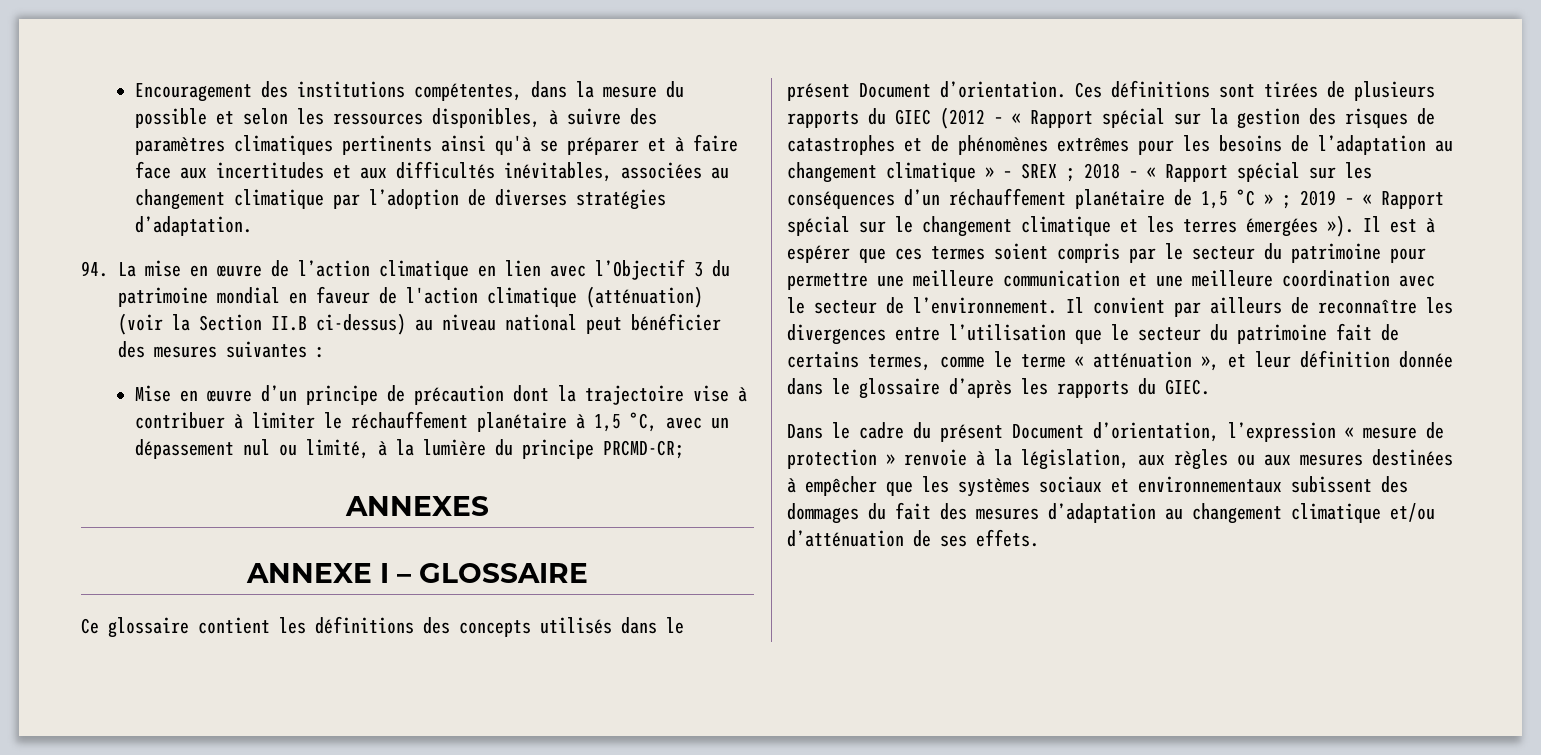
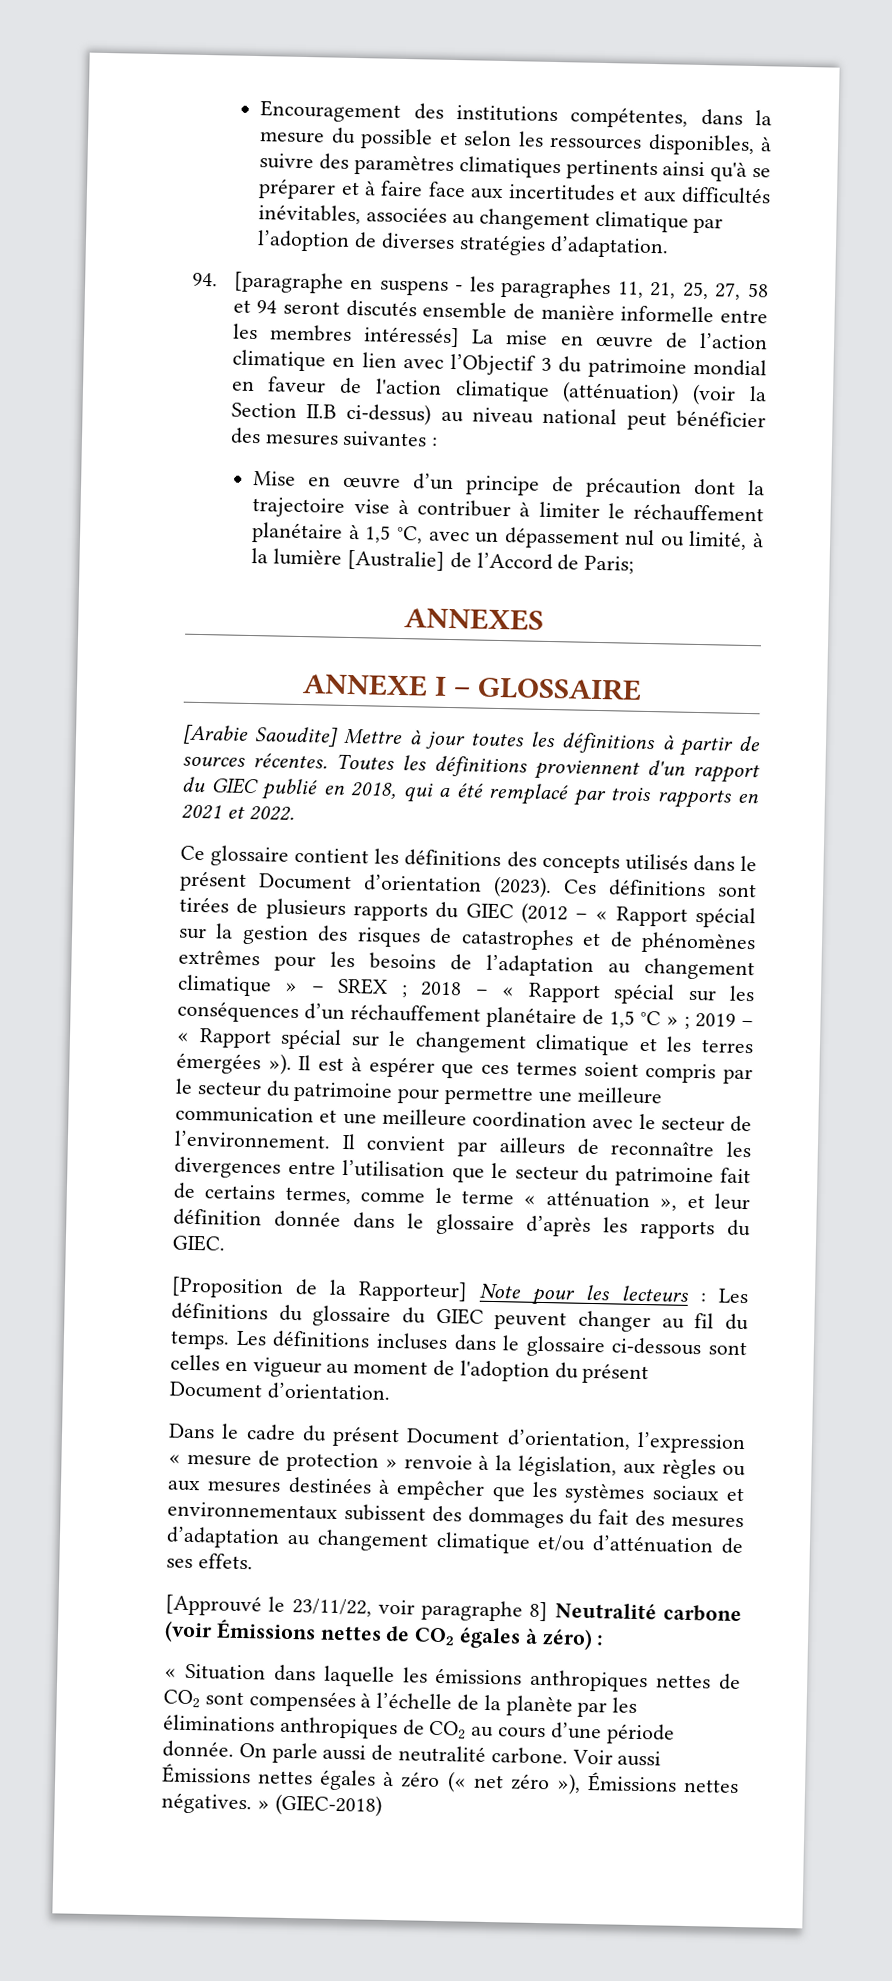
- 94. La mise en œuvre de l’action climatique en lien avec l’Objectif 3 du patrimoine mondial en faveur de l'action climatique (atténuation) (voir la Section II.B ci-dessus) au niveau national peut bénéficier des mesures suivantes :
+ 94. [paragraphe en suspens - les paragraphes 11, 21, 25, 27, 58 et 94 seront discutés ensemble de manière informelle entre les membres intéressés] La mise en œuvre de l’action climatique en lien avec l’Objectif 3 du patrimoine mondial en faveur de l'action climatique (atténuation) (voir la Section II.B ci-dessus) au niveau national peut bénéficier des mesures suivantes :
- Mise en œuvre d’un principe de précaution dont la trajectoire vise à contribuer à limiter le réchauffement planétaire à 1,5 °C, avec un dépassement nul ou limité, à la lumière du principe PRCMD-CR;
+ Mise en œuvre d’un principe de précaution dont la trajectoire vise à contribuer à limiter le réchauffement planétaire à 1,5 °C, avec un dépassement nul ou limité, à la lumière [Australie] de l’Accord de Paris;
+ [Arabie Saoudite] Mettre à jour toutes les définitions à partir de sources récentes. Toutes les définitions proviennent d'un rapport du GIEC publié en 2018, qui a été remplacé par trois rapports en 2021 et 2022.
- Ce glossaire contient les définitions des concepts utilisés dans le présent Document d’orientation.
+ Ce glossaire contient les définitions des concepts utilisés dans le présent Document d’orientation (2023).
+ [Proposition de la Rapporteur] Note pour les lecteurs : Les définitions du glossaire du GIEC peuvent changer au fil du temps. Les définitions incluses dans le glossaire ci-dessous sont celles en vigueur au moment de l'adoption du présent Document d’orientation.
+ [Approuvé le 23/11/22, voir paragraphe 8] Neutralité carbone (voir Émissions nettes de CO2 égales à zéro) :
+ « Situation dans laquelle les émissions anthropiques nettes de CO2 sont compensées à l’échelle de la planète par les éliminations anthropiques de CO2 au cours d’une période donnée. On parle aussi de neutralité carbone. Voir aussi Émissions nettes égales à zéro (« net zéro »), Émissions nettes négatives. » (GIEC-2018)

